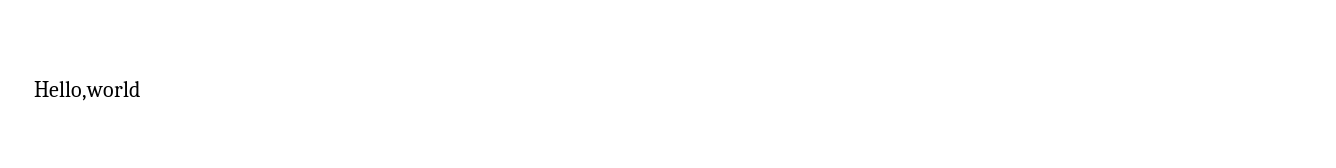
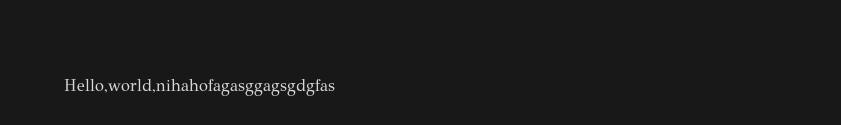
- Hello,world
+ Hello,world,nihahofagasggagsgdgfas

